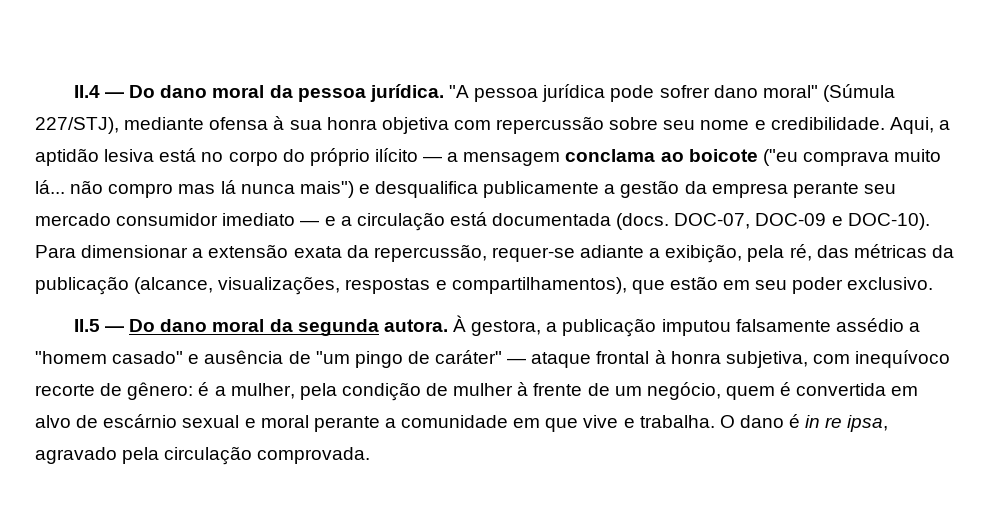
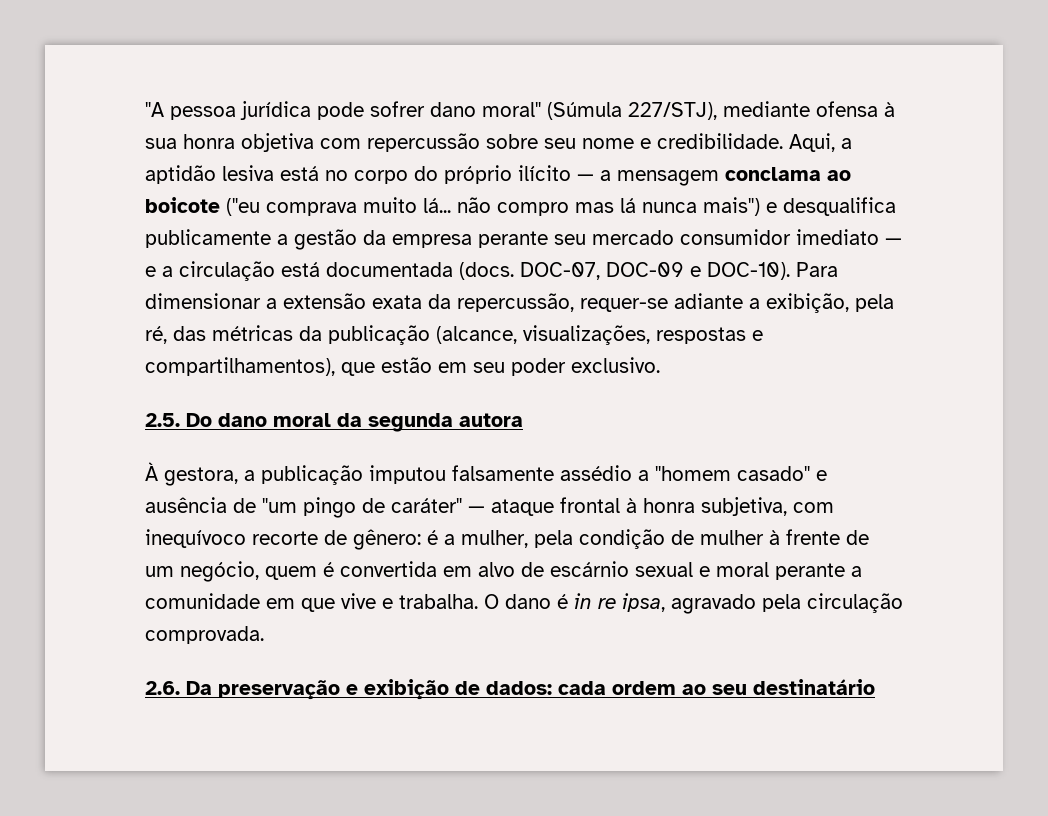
- II.4 — Do dano moral da pessoa jurídica.
- II.5 — Do dano moral da segunda autora. À gestora, a publicação imputou falsamente assédio a "homem casado" e ausência de "um pingo de caráter" — ataque frontal à honra subjetiva, com inequívoco recorte de gênero:
+ 2.5. Do dano moral da segunda autora
+ À gestora, a publicação imputou falsamente assédio a "homem casado" e ausência de "um pingo de caráter" — ataque frontal à honra subjetiva, com inequívoco recorte de gênero:
+ 2.6. Da preservação e exibição de dados: cada ordem ao seu destinatário

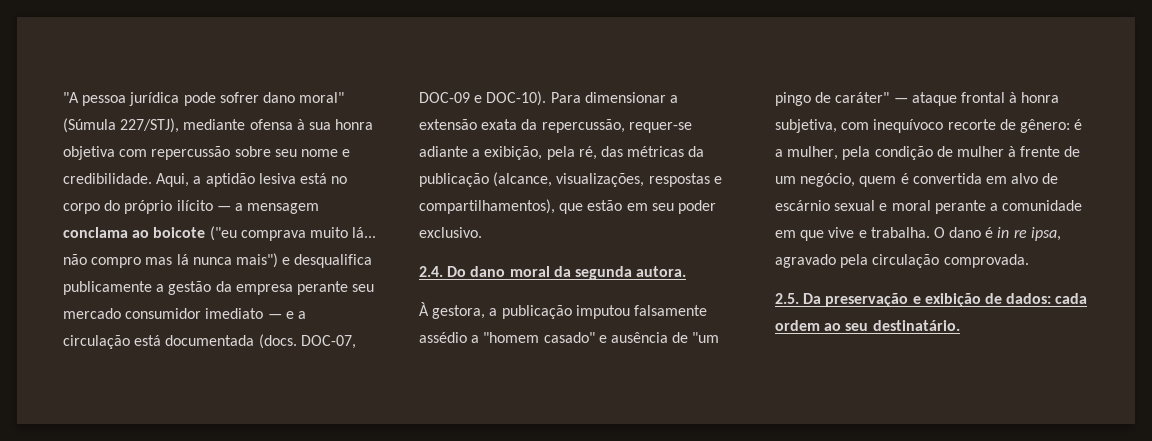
- 2.5. Do dano moral da segunda autora
+ 2.4. Do dano moral da segunda autora.
- 2.6. Da preservação e exibição de dados: cada ordem ao seu destinatário
+ 2.5. Da preservação e exibição de dados: cada ordem ao seu destinatário.

